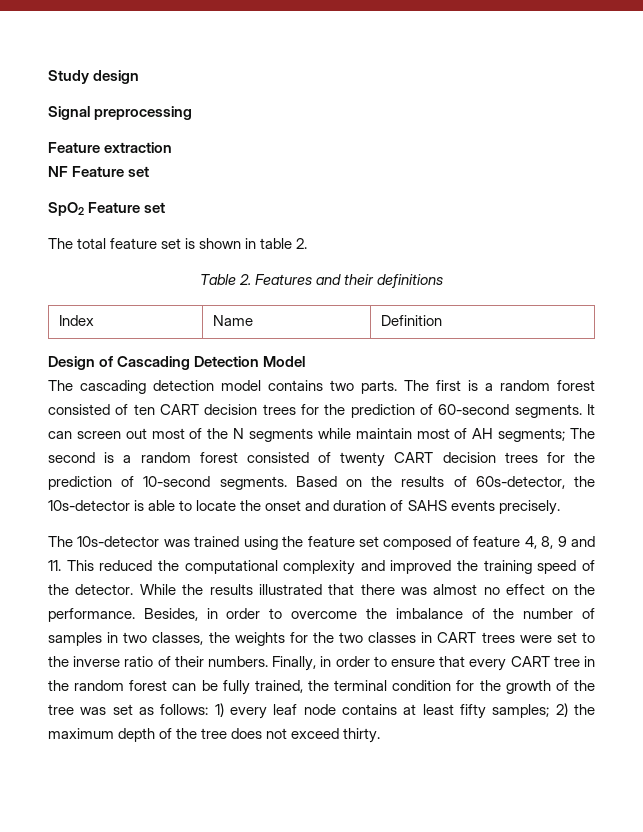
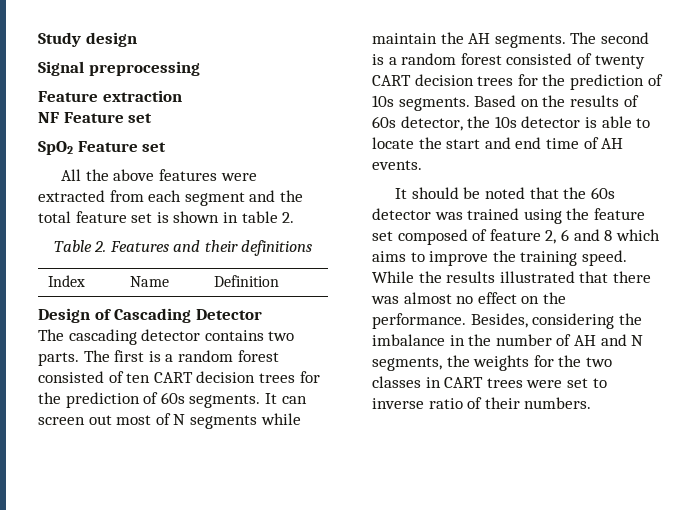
- The total feature set is shown in table 2.
+ All the above features were extracted from each segment and the total feature set is shown in table 2.
- Design of Cascading Detection Model
+ Design of Cascading Detector
- The cascading detection model contains two parts.
+ The cascading detector contains two parts.
- The first is a random forest consisted of ten CART decision trees for the prediction of 60-second segments.
+ The first is a random forest consisted of ten CART decision trees for the prediction of 60s segments.
- It can screen out most of the N segments while maintain most of AH segments; The second is a random forest consisted of twenty CART decision trees for the prediction of 10-second segments.
+ It can screen out most of N segments while maintain the AH segments. The second is a random forest consisted of twenty CART decision trees for the prediction of 10s segments.
- Based on the results of 60s-detector, the 10s-detector is able to locate the onset and duration of SAHS events precisely.
- The 10s-detector was trained using the feature set composed of feature 4, 8, 9 and 11. This reduced the computational complexity and improved the training speed of the detector.
+ Based on the results of 60s detector, the 10s detector is able to locate the start and end time of AH events.
+ It should be noted that the 60s detector was trained using the feature set composed of feature 2, 6 and 8 which aims to improve the training speed.
- Besides, in order to overcome the imbalance of the number of samples in two classes, the weights for the two classes in CART trees were set to the inverse ratio of their numbers. Finally, in order to ensure that every CART tree in the random forest can be fully trained, the terminal condition for the growth of the tree was set as follows: 1) every leaf node contains at least fifty samples; 2) the maximum depth of the tree does not exceed thirty.
+ Besides, considering the imbalance in the number of AH and N segments, the weights for the two classes in CART trees were set to inverse ratio of their numbers.

